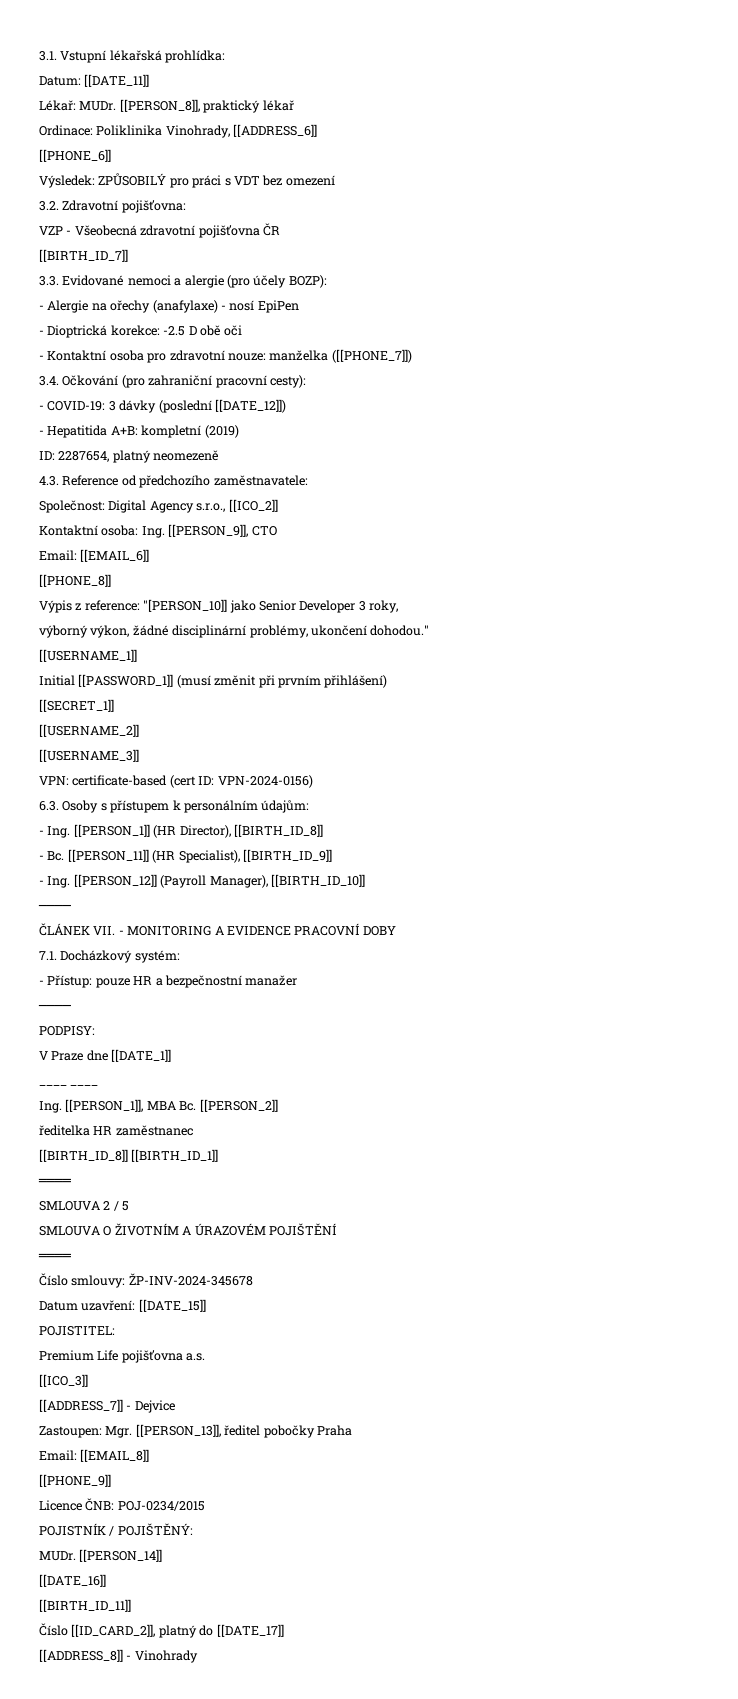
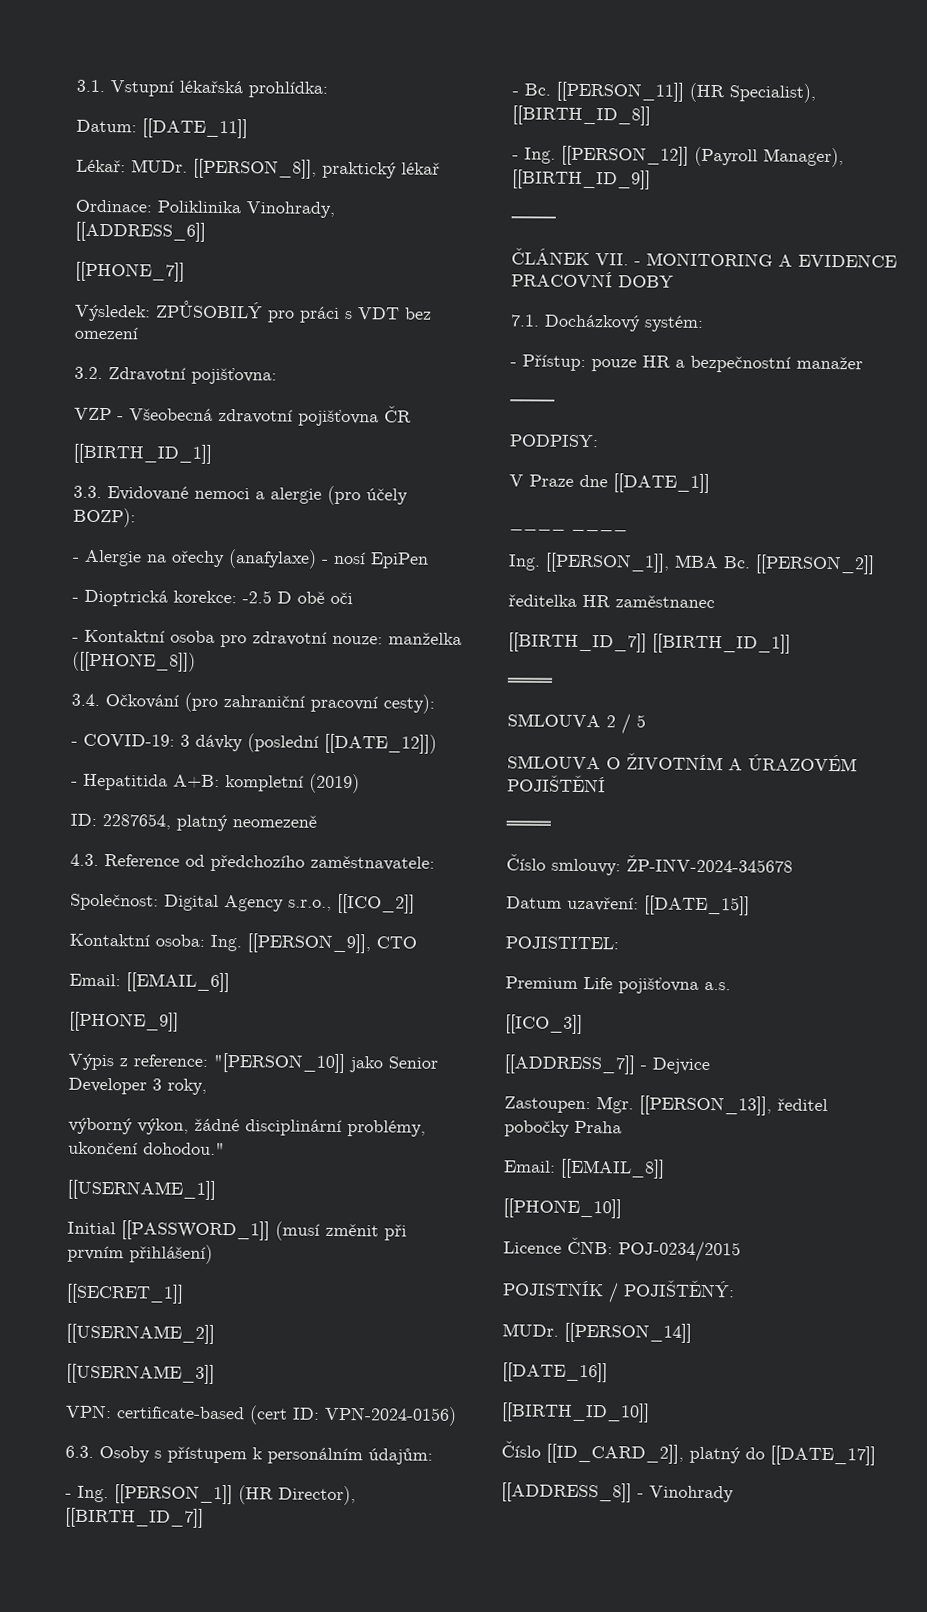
- [[PHONE_6]]
+ [[PHONE_7]]
  VZP - Všeobecná zdravotní pojišťovna ČR
- [[BIRTH_ID_7]]
+ [[BIRTH_ID_1]]
- - Kontaktní osoba pro zdravotní nouze: manželka ([[PHONE_7]])
+ - Kontaktní osoba pro zdravotní nouze: manželka ([[PHONE_8]])
- [[PHONE_8]]
+ [[PHONE_9]]
- - Ing. [[PERSON_1]] (HR Director), [[BIRTH_ID_8]]
+ - Ing. [[PERSON_1]] (HR Director), [[BIRTH_ID_7]]
- - Bc. [[PERSON_11]] (HR Specialist), [[BIRTH_ID_9]]
+ - Bc. [[PERSON_11]] (HR Specialist), [[BIRTH_ID_8]]
- - Ing. [[PERSON_12]] (Payroll Manager), [[BIRTH_ID_10]]
+ - Ing. [[PERSON_12]] (Payroll Manager), [[BIRTH_ID_9]]
- [[BIRTH_ID_8]] [[BIRTH_ID_1]]
+ [[BIRTH_ID_7]] [[BIRTH_ID_1]]
- [[PHONE_9]]
+ [[PHONE_10]]
- [[BIRTH_ID_11]]
+ [[BIRTH_ID_10]]

